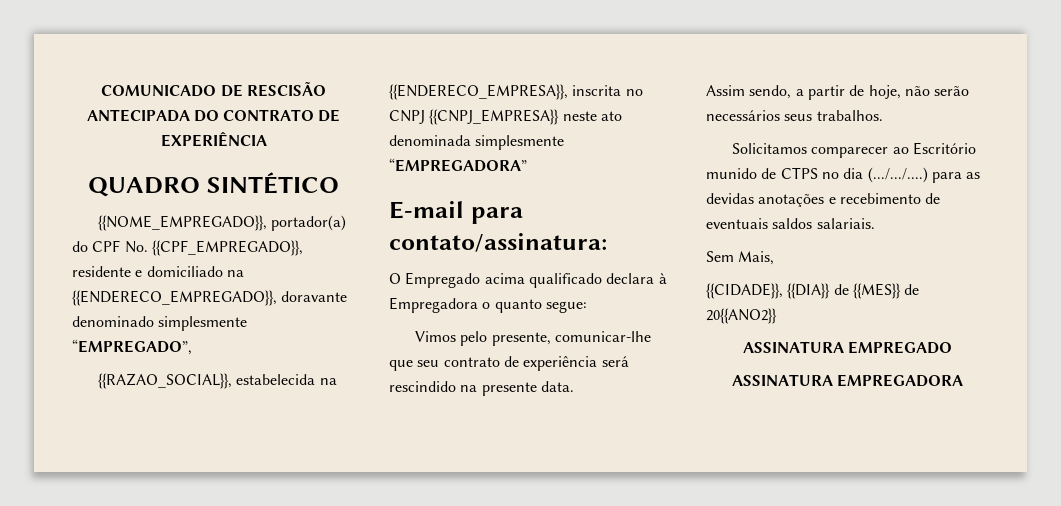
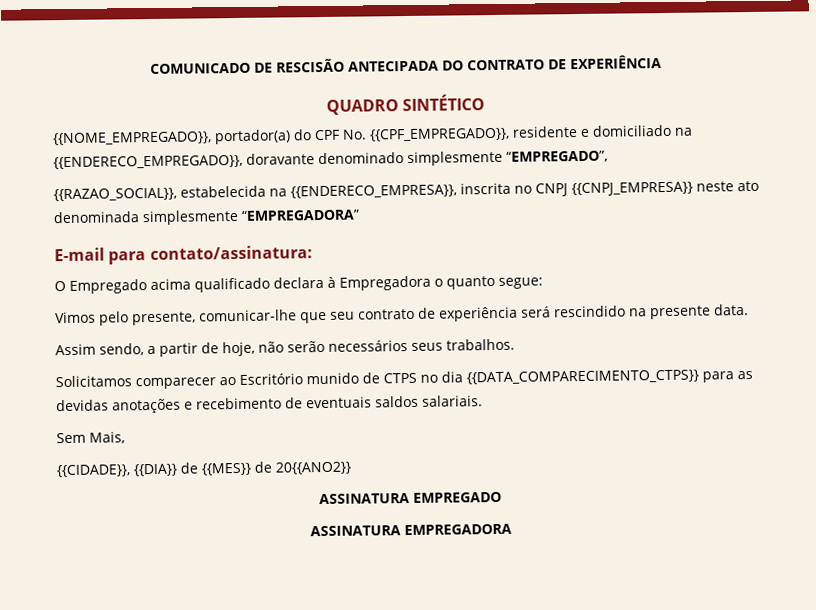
- Solicitamos comparecer ao Escritório munido de CTPS no dia (.../.../....) para as devidas anotações e recebimento de eventuais saldos salariais.
+ Solicitamos comparecer ao Escritório munido de CTPS no dia {{DATA_COMPARECIMENTO_CTPS}} para as devidas anotações e recebimento de eventuais saldos salariais.

